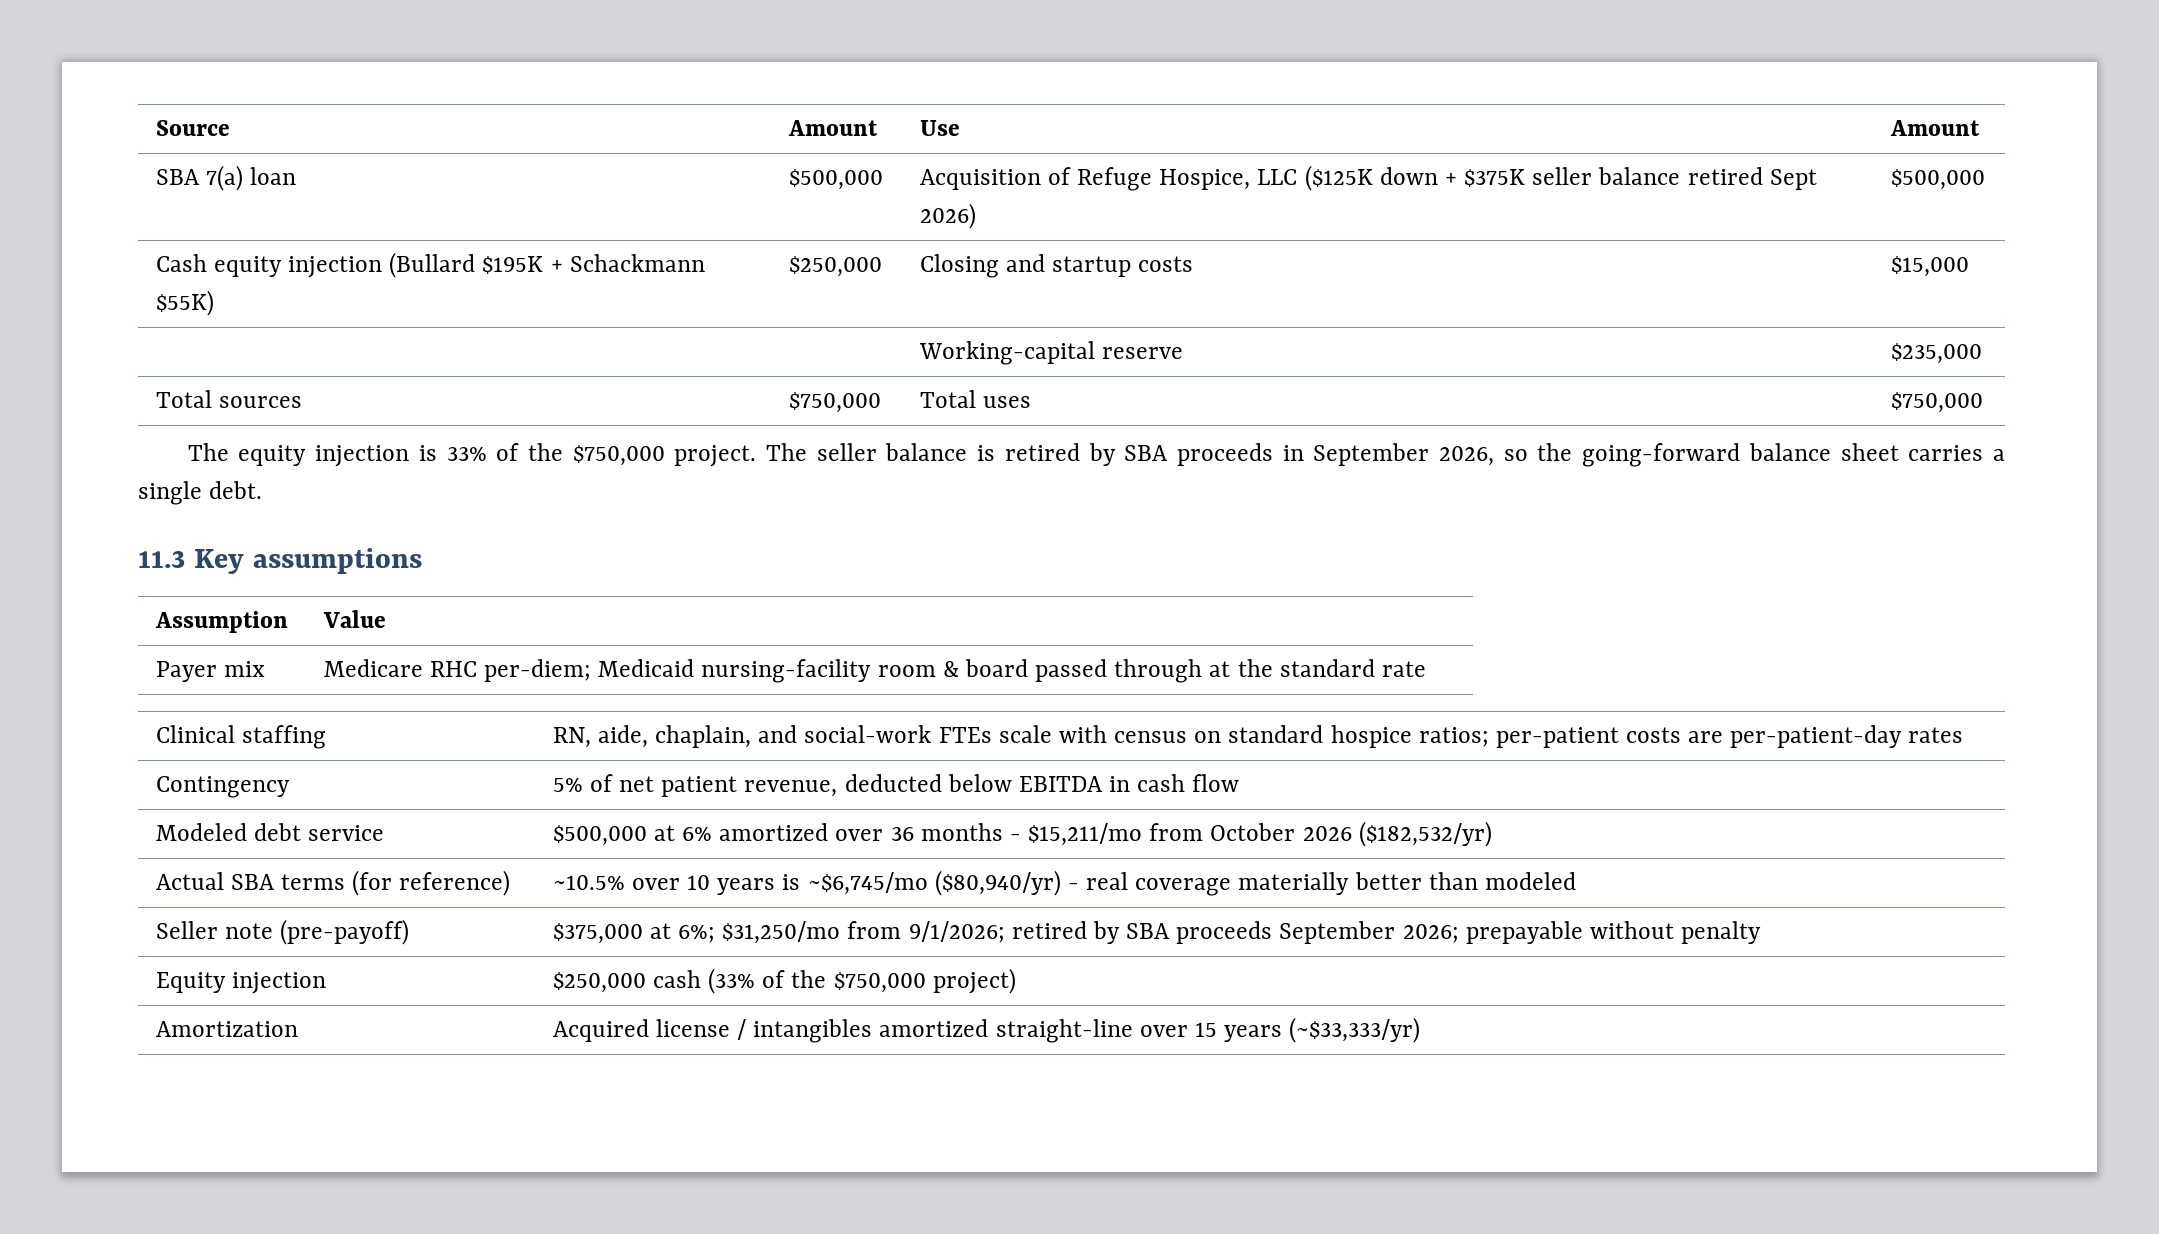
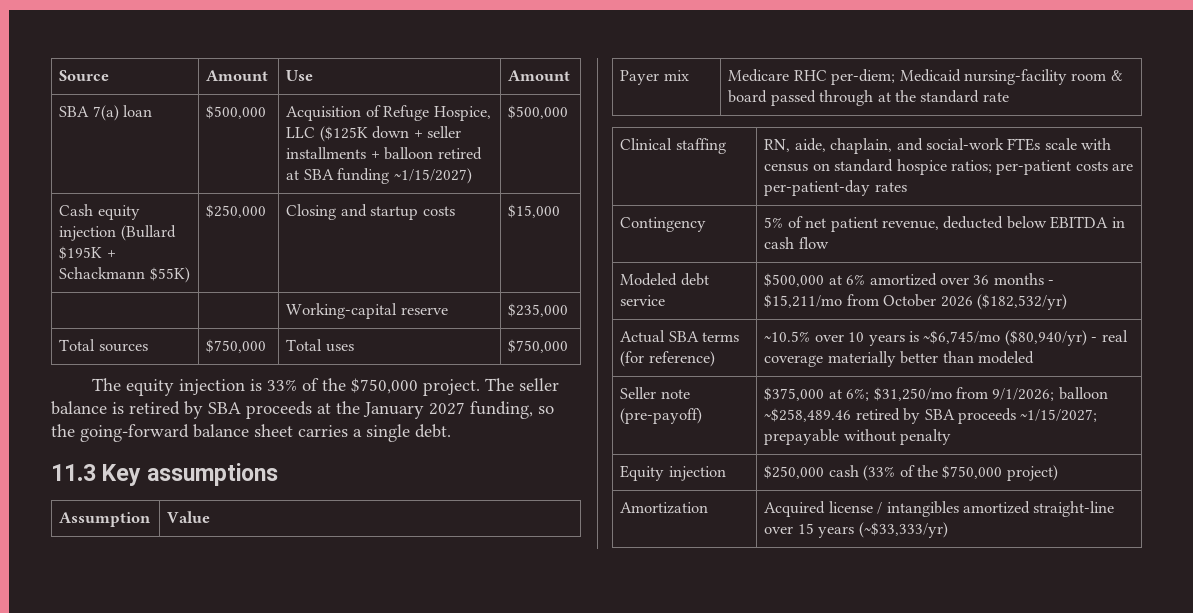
- SBA 7(a) loan | $500,000 | Acquisition of Refuge Hospice, LLC ($125K down + $375K seller balance retired Sept 2026) | $500,000
+ SBA 7(a) loan | $500,000 | Acquisition of Refuge Hospice, LLC ($125K down + seller installments + balloon retired at SBA funding ~1/15/2027) | $500,000
- The seller balance is retired by SBA proceeds in September 2026, so the going-forward balance sheet carries a single debt.
+ The seller balance is retired by SBA proceeds at the January 2027 funding, so the going-forward balance sheet carries a single debt.
- Seller note (pre-payoff) | $375,000 at 6%; $31,250/mo from 9/1/2026; retired by SBA proceeds September 2026; prepayable without penalty
+ Seller note (pre-payoff) | $375,000 at 6%; $31,250/mo from 9/1/2026; balloon ~$258,489.46 retired by SBA proceeds ~1/15/2027; prepayable without penalty

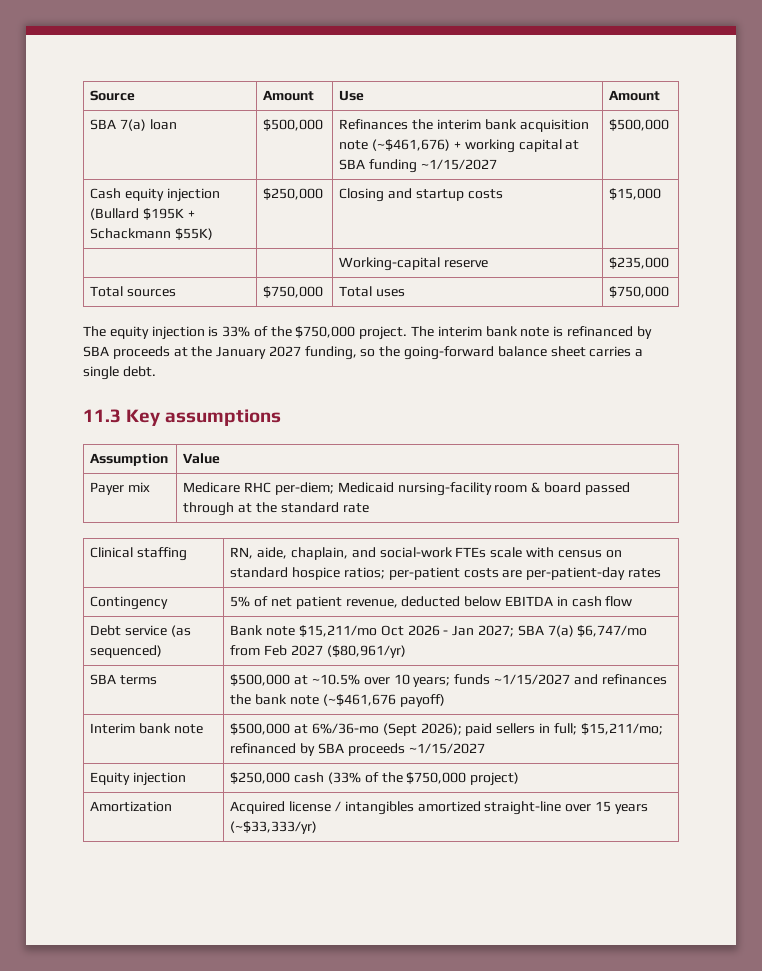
- SBA 7(a) loan | $500,000 | Acquisition of Refuge Hospice, LLC ($125K down + seller installments + balloon retired at SBA funding ~1/15/2027) | $500,000
+ SBA 7(a) loan | $500,000 | Refinances the interim bank acquisition note (~$461,676) + working capital at SBA funding ~1/15/2027 | $500,000
- The seller balance is retired by SBA proceeds at the January 2027 funding, so the going-forward balance sheet carries a single debt.
+ The interim bank note is refinanced by SBA proceeds at the January 2027 funding, so the going-forward balance sheet carries a single debt.
- Modeled debt service | $500,000 at 6% amortized over 36 months - $15,211/mo from October 2026 ($182,532/yr)
- Actual SBA terms (for reference) | ~10.5% over 10 years is ~$6,745/mo ($80,940/yr) - real coverage materially better than modeled
- Seller note (pre-payoff) | $375,000 at 6%; $31,250/mo from 9/1/2026; balloon ~$258,489.46 retired by SBA proceeds ~1/15/2027; prepayable without penalty
+ Debt service (as sequenced) | Bank note $15,211/mo Oct 2026 - Jan 2027; SBA 7(a) $6,747/mo from Feb 2027 ($80,961/yr)
+ SBA terms | $500,000 at ~10.5% over 10 years; funds ~1/15/2027 and refinances the bank note (~$461,676 payoff)
+ Interim bank note | $500,000 at 6%/36-mo (Sept 2026); paid sellers in full; $15,211/mo; refinanced by SBA proceeds ~1/15/2027

